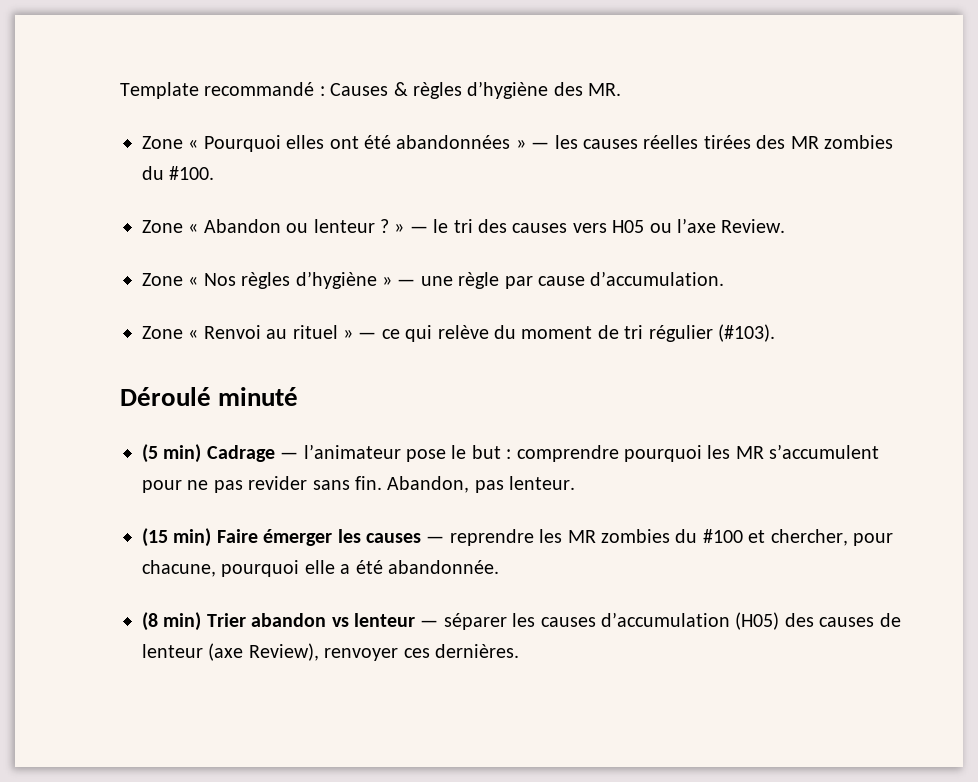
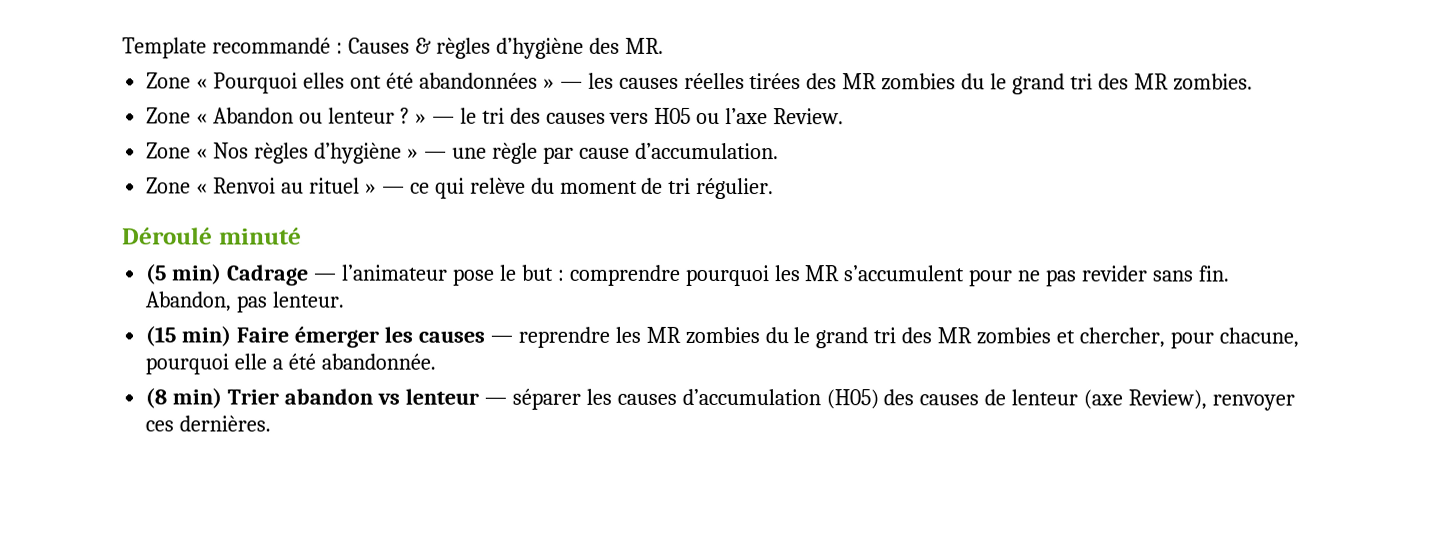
- Zone « Pourquoi elles ont été abandonnées » — les causes réelles tirées des MR zombies du #100.
+ Zone « Pourquoi elles ont été abandonnées » — les causes réelles tirées des MR zombies du le grand tri des MR zombies.
- Zone « Renvoi au rituel » — ce qui relève du moment de tri régulier (#103).
+ Zone « Renvoi au rituel » — ce qui relève du moment de tri régulier.
- (15 min) Faire émerger les causes — reprendre les MR zombies du #100 et chercher, pour chacune, pourquoi elle a été abandonnée.
+ (15 min) Faire émerger les causes — reprendre les MR zombies du le grand tri des MR zombies et chercher, pour chacune, pourquoi elle a été abandonnée.

